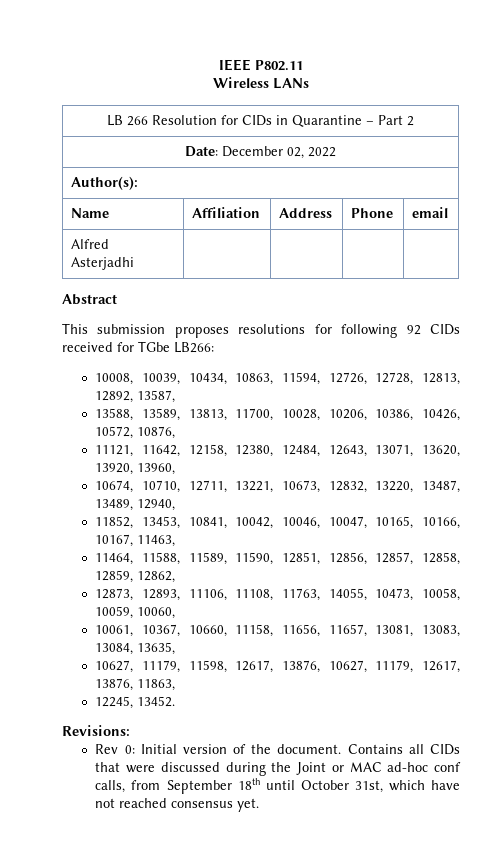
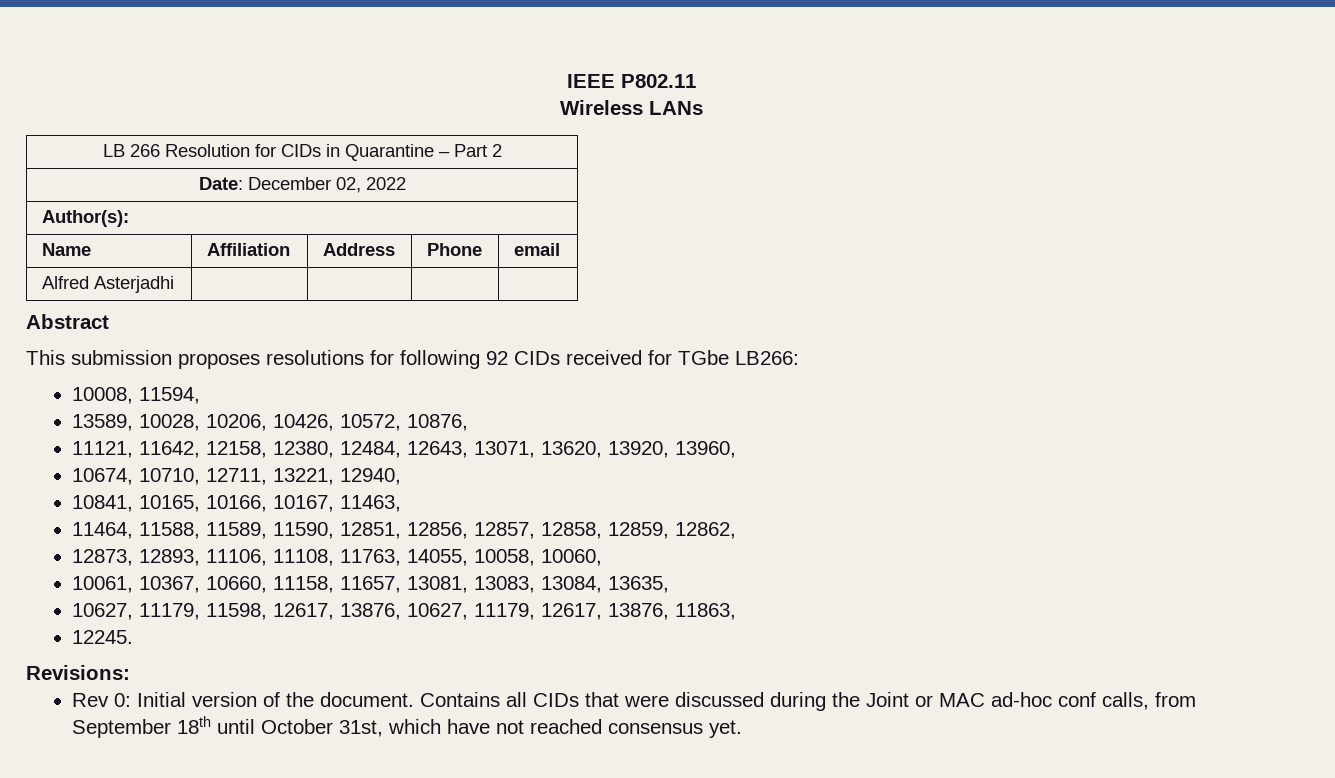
- 10008, 10039, 10434, 10863, 11594, 12726, 12728, 12813, 12892, 13587,
- 13588, 13589, 13813, 11700, 10028, 10206, 10386, 10426, 10572, 10876,
+ 10008, 11594,
+ 13589, 10028, 10206, 10426, 10572, 10876,
- 10674, 10710, 12711, 13221, 10673, 12832, 13220, 13487, 13489, 12940,
- 11852, 13453, 10841, 10042, 10046, 10047, 10165, 10166, 10167, 11463,
+ 10674, 10710, 12711, 13221, 12940,
+ 10841, 10165, 10166, 10167, 11463,
- 12873, 12893, 11106, 11108, 11763, 14055, 10473, 10058, 10059, 10060,
+ 12873, 12893, 11106, 11108, 11763, 14055, 10058, 10060,
- 10061, 10367, 10660, 11158, 11656, 11657, 13081, 13083, 13084, 13635,
+ 10061, 10367, 10660, 11158, 11657, 13081, 13083, 13084, 13635,
- 12245, 13452.
+ 12245.

